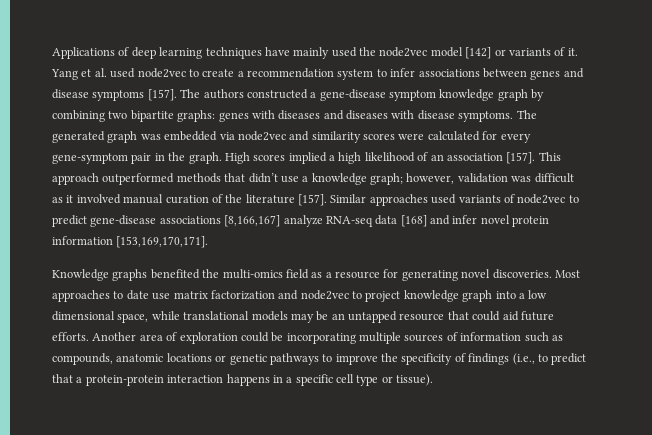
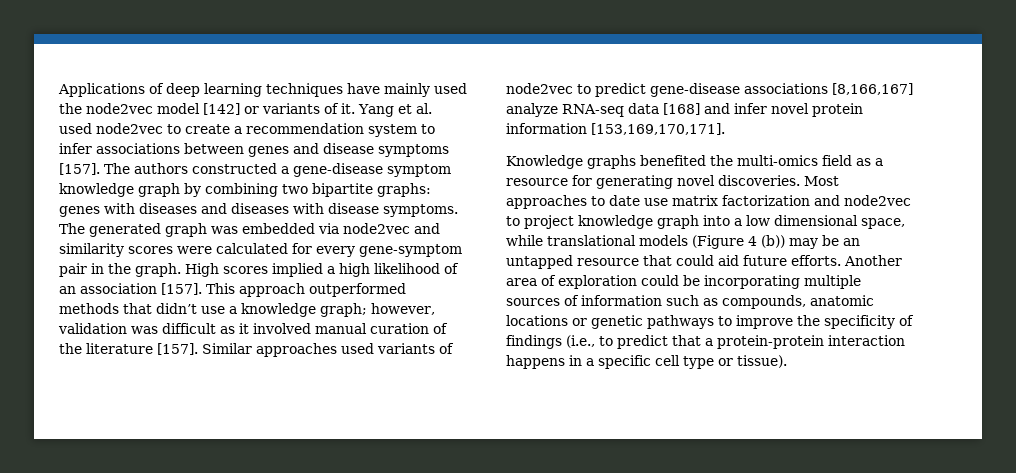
- Most approaches to date use matrix factorization and node2vec to project knowledge graph into a low dimensional space, while translational models may be an untapped resource that could aid future efforts.
+ Most approaches to date use matrix factorization and node2vec to project knowledge graph into a low dimensional space, while translational models (Figure 4 (b)) may be an untapped resource that could aid future efforts.

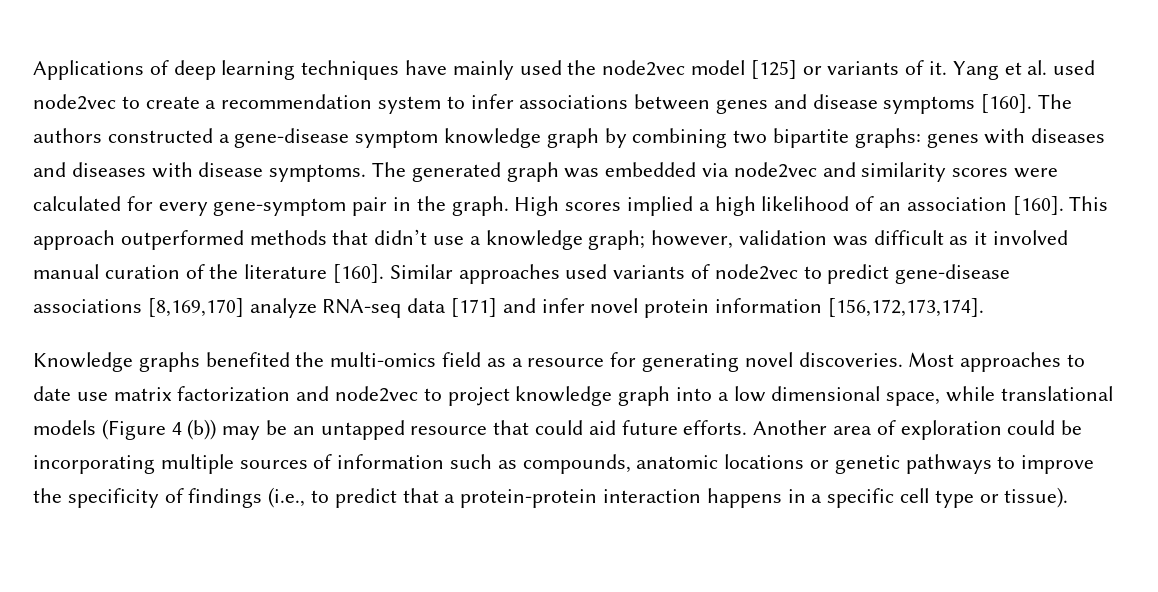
- Applications of deep learning techniques have mainly used the node2vec model [142] or variants of it.
+ Applications of deep learning techniques have mainly used the node2vec model [125] or variants of it.
- Yang et al. used node2vec to create a recommendation system to infer associations between genes and disease symptoms [157].
+ Yang et al. used node2vec to create a recommendation system to infer associations between genes and disease symptoms [160].
- High scores implied a high likelihood of an association [157].
+ High scores implied a high likelihood of an association [160].
- This approach outperformed methods that didn’t use a knowledge graph; however, validation was difficult as it involved manual curation of the literature [157].
+ This approach outperformed methods that didn’t use a knowledge graph; however, validation was difficult as it involved manual curation of the literature [160].
- Similar approaches used variants of node2vec to predict gene-disease associations [8,166,167] analyze RNA-seq data [168] and infer novel protein information [153,169,170,171].
+ Similar approaches used variants of node2vec to predict gene-disease associations [8,169,170] analyze RNA-seq data [171] and infer novel protein information [156,172,173,174].

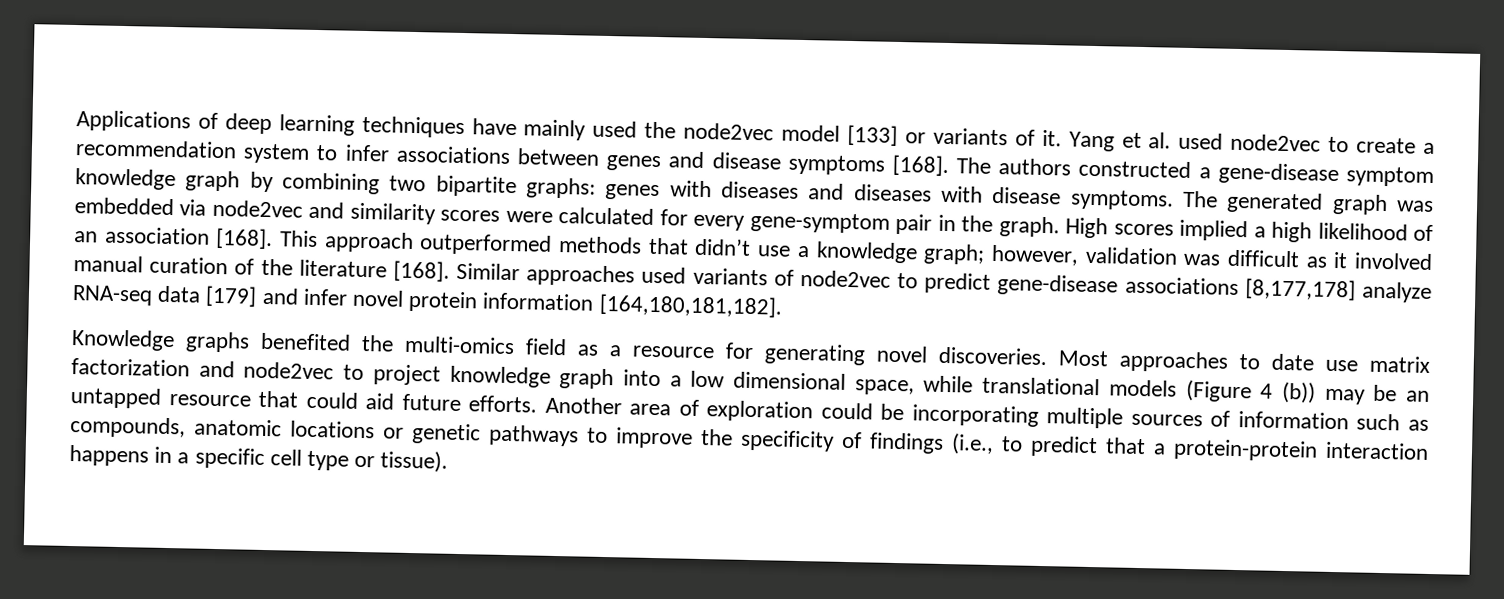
- Applications of deep learning techniques have mainly used the node2vec model [125] or variants of it.
+ Applications of deep learning techniques have mainly used the node2vec model [133] or variants of it.
- Yang et al. used node2vec to create a recommendation system to infer associations between genes and disease symptoms [160].
+ Yang et al. used node2vec to create a recommendation system to infer associations between genes and disease symptoms [168].
- High scores implied a high likelihood of an association [160].
+ High scores implied a high likelihood of an association [168].
- This approach outperformed methods that didn’t use a knowledge graph; however, validation was difficult as it involved manual curation of the literature [160].
+ This approach outperformed methods that didn’t use a knowledge graph; however, validation was difficult as it involved manual curation of the literature [168].
- Similar approaches used variants of node2vec to predict gene-disease associations [8,169,170] analyze RNA-seq data [171] and infer novel protein information [156,172,173,174].
+ Similar approaches used variants of node2vec to predict gene-disease associations [8,177,178] analyze RNA-seq data [179] and infer novel protein information [164,180,181,182].

